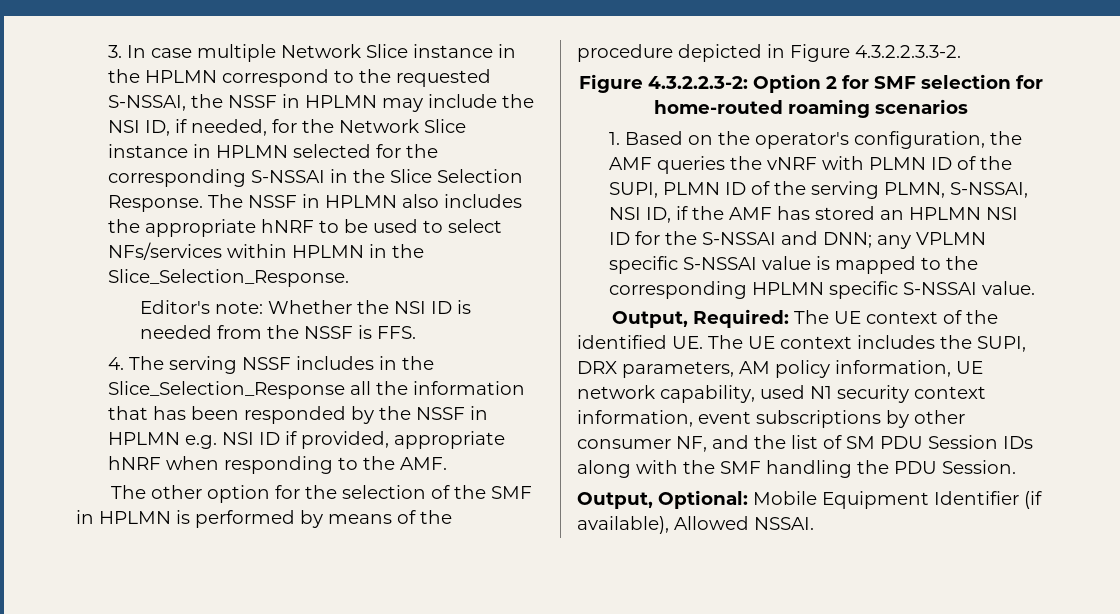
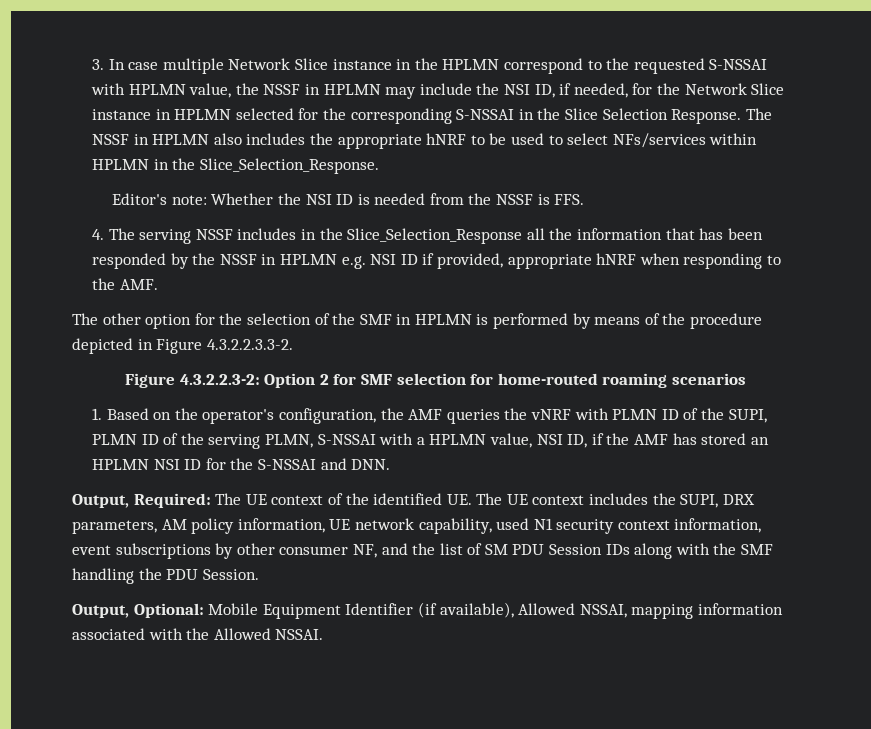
- 3. In case multiple Network Slice instance in the HPLMN correspond to the requested S-NSSAI, the NSSF in HPLMN may include the NSI ID, if needed, for the Network Slice instance in HPLMN selected for the corresponding S-NSSAI in the Slice Selection Response.
+ 3. In case multiple Network Slice instance in the HPLMN correspond to the requested S-NSSAI with HPLMN value, the NSSF in HPLMN may include the NSI ID, if needed, for the Network Slice instance in HPLMN selected for the corresponding S-NSSAI in the Slice Selection Response.
- 1. Based on the operator's configuration, the AMF queries the vNRF with PLMN ID of the SUPI, PLMN ID of the serving PLMN, S-NSSAI, NSI ID, if the AMF has stored an HPLMN NSI ID for the S-NSSAI and DNN; any VPLMN specific S-NSSAI value is mapped to the corresponding HPLMN specific S-NSSAI value.
+ 1. Based on the operator's configuration, the AMF queries the vNRF with PLMN ID of the SUPI, PLMN ID of the serving PLMN, S-NSSAI with a HPLMN value, NSI ID, if the AMF has stored an HPLMN NSI ID for the S-NSSAI and DNN.
- Output, Optional: Mobile Equipment Identifier (if available), Allowed NSSAI.
+ Output, Optional: Mobile Equipment Identifier (if available), Allowed NSSAI, mapping information associated with the Allowed NSSAI.

